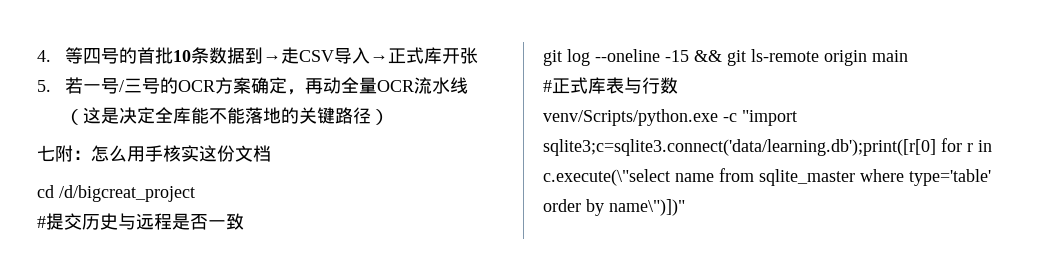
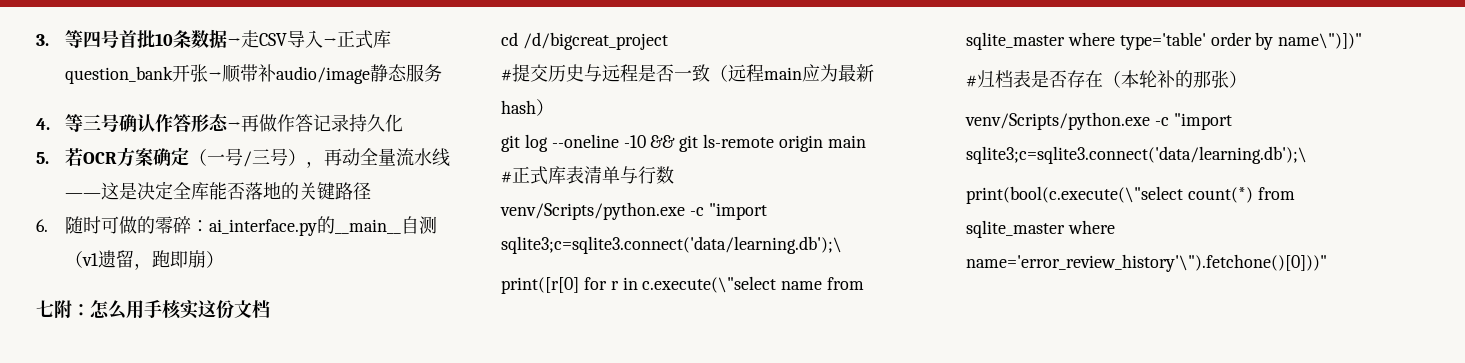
- 4.等四号的首批10条数据到→走CSV导入→正式库开张
- 5.若一号/三号的OCR方案确定，再动全量OCR流水线（这是决定全库能不能落地的关键路径）
+ 3.等四号首批10条数据→走CSV导入→正式库question_bank开张→顺带补audio/image静态服务
+ 4.等三号确认作答形态→再做作答记录持久化
+ 5.若OCR方案确定（一号/三号），再动全量流水线——这是决定全库能否落地的关键路径
+ 6.随时可做的零碎：ai_interface.py的__main__自测（v1遗留，跑即崩）
- #提交历史与远程是否一致
+ #提交历史与远程是否一致（远程main应为最新hash）
- git log --oneline -15 && git ls-remote origin main
+ git log --oneline -10 && git ls-remote origin main
- #正式库表与行数
- venv/Scripts/python.exe -c "import sqlite3;c=sqlite3.connect('data/learning.db');print([r[0] for r in c.execute(\"select name from sqlite_master where type='table' order by name\")])"
+ #正式库表清单与行数
+ venv/Scripts/python.exe -c "import sqlite3;c=sqlite3.connect('data/learning.db');\
+ print([r[0] for r in c.execute(\"select name from sqlite_master where type='table' order by name\")])"
+ #归档表是否存在（本轮补的那张）
+ venv/Scripts/python.exe -c "import sqlite3;c=sqlite3.connect('data/learning.db');\
+ print(bool(c.execute(\"select count(*) from sqlite_master where name='error_review_history'\").fetchone()[0]))"

